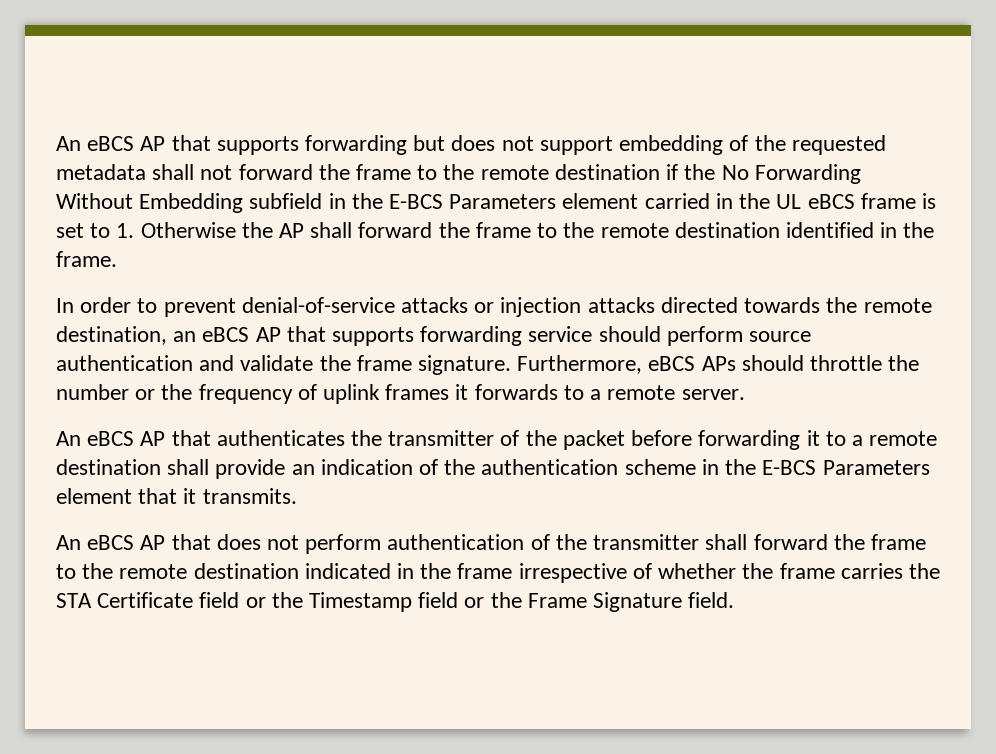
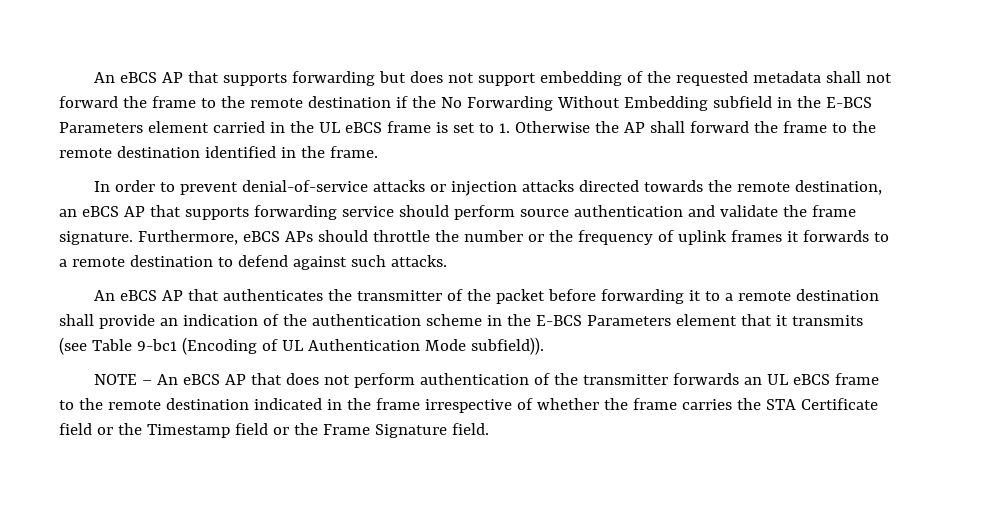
- Furthermore, eBCS APs should throttle the number or the frequency of uplink frames it forwards to a remote server.
+ Furthermore, eBCS APs should throttle the number or the frequency of uplink frames it forwards to a remote destination to defend against such attacks.
- An eBCS AP that authenticates the transmitter of the packet before forwarding it to a remote destination shall provide an indication of the authentication scheme in the E-BCS Parameters element that it transmits.
- An eBCS AP that does not perform authentication of the transmitter shall forward the frame to the remote destination indicated in the frame irrespective of whether the frame carries the STA Certificate field or the Timestamp field or the Frame Signature field.
+ An eBCS AP that authenticates the transmitter of the packet before forwarding it to a remote destination shall provide an indication of the authentication scheme in the E-BCS Parameters element that it transmits (see Table 9-bc1 (Encoding of UL Authentication Mode subfield)).
+ NOTE – An eBCS AP that does not perform authentication of the transmitter forwards an UL eBCS frame to the remote destination indicated in the frame irrespective of whether the frame carries the STA Certificate field or the Timestamp field or the Frame Signature field.

